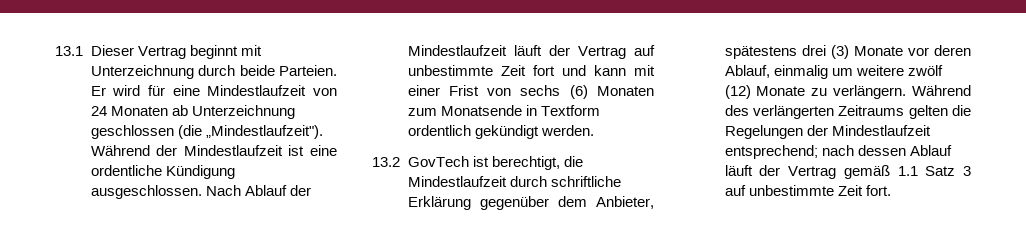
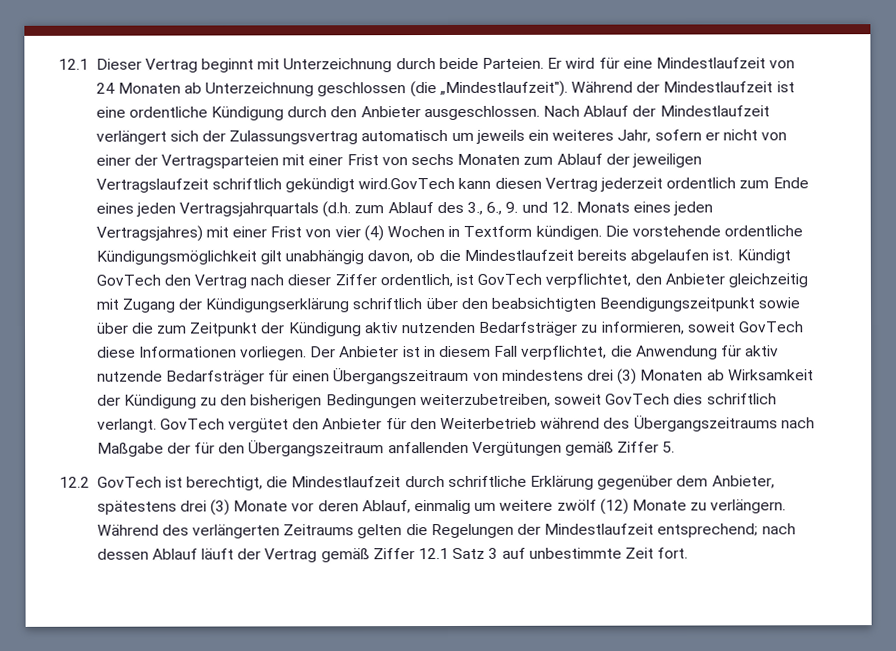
- 13.1 Dieser Vertrag beginnt mit Unterzeichnung durch beide Parteien.
+ 12.1 Dieser Vertrag beginnt mit Unterzeichnung durch beide Parteien.
- Während der Mindestlaufzeit ist eine ordentliche Kündigung ausgeschlossen.
+ Während der Mindestlaufzeit ist eine ordentliche Kündigung durch den Anbieter ausgeschlossen.
- Nach Ablauf der Mindestlaufzeit läuft der Vertrag auf unbestimmte Zeit fort und kann mit einer Frist von sechs (6) Monaten zum Monatsende in Textform ordentlich gekündigt werden.
- 13.2 GovTech ist berechtigt, die Mindestlaufzeit durch schriftliche Erklärung gegenüber dem Anbieter, spätestens drei (3) Monate vor deren Ablauf, einmalig um weitere zwölf (12) Monate zu verlängern.
+ Nach Ablauf der Mindestlaufzeit verlängert sich der Zulassungsvertrag automatisch um jeweils ein weiteres Jahr, sofern er nicht von einer der Vertragsparteien mit einer Frist von sechs Monaten zum Ablauf der jeweiligen Vertragslaufzeit schriftlich gekündigt wird.GovTech kann diesen Vertrag jederzeit ordentlich zum Ende eines jeden Vertragsjahrquartals (d.h. zum Ablauf des 3., 6., 9. und 12. Monats eines jeden Vertragsjahres) mit einer Frist von vier (4) Wochen in Textform kündigen. Die vorstehende ordentliche Kündigungsmöglichkeit gilt unabhängig davon, ob die Mindestlaufzeit bereits abgelaufen ist. Kündigt GovTech den Vertrag nach dieser Ziffer ordentlich, ist GovTech verpflichtet, den Anbieter gleichzeitig mit Zugang der Kündigungserklärung schriftlich über den beabsichtigten Beendigungszeitpunkt sowie über die zum Zeitpunkt der Kündigung aktiv nutzenden Bedarfsträger zu informieren, soweit GovTech diese Informationen vorliegen. Der Anbieter ist in diesem Fall verpflichtet, die Anwendung für aktiv nutzende Bedarfsträger für einen Übergangszeitraum von mindestens drei (3) Monaten ab Wirksamkeit der Kündigung zu den bisherigen Bedingungen weiterzubetreiben, soweit GovTech dies schriftlich verlangt. GovTech vergütet den Anbieter für den Weiterbetrieb während des Übergangszeitraums nach Maßgabe der für den Übergangszeitraum anfallenden Vergütungen gemäß Ziffer 5.
+ 12.2 GovTech ist berechtigt, die Mindestlaufzeit durch schriftliche Erklärung gegenüber dem Anbieter, spätestens drei (3) Monate vor deren Ablauf, einmalig um weitere zwölf (12) Monate zu verlängern.
- Während des verlängerten Zeitraums gelten die Regelungen der Mindestlaufzeit entsprechend; nach dessen Ablauf läuft der Vertrag gemäß 1.1 Satz 3 auf unbestimmte Zeit fort.
+ Während des verlängerten Zeitraums gelten die Regelungen der Mindestlaufzeit entsprechend; nach dessen Ablauf läuft der Vertrag gemäß Ziffer 12.1 Satz 3 auf unbestimmte Zeit fort.

